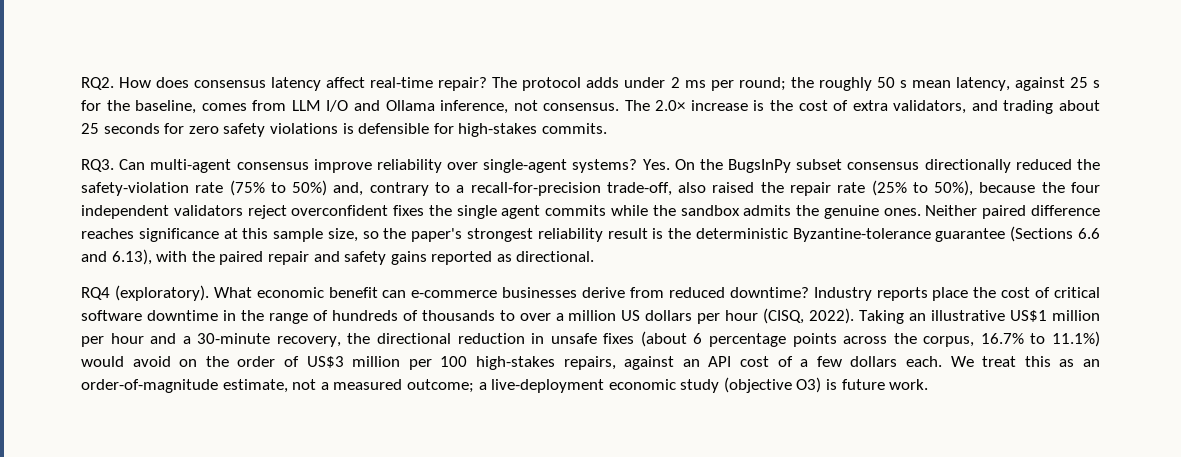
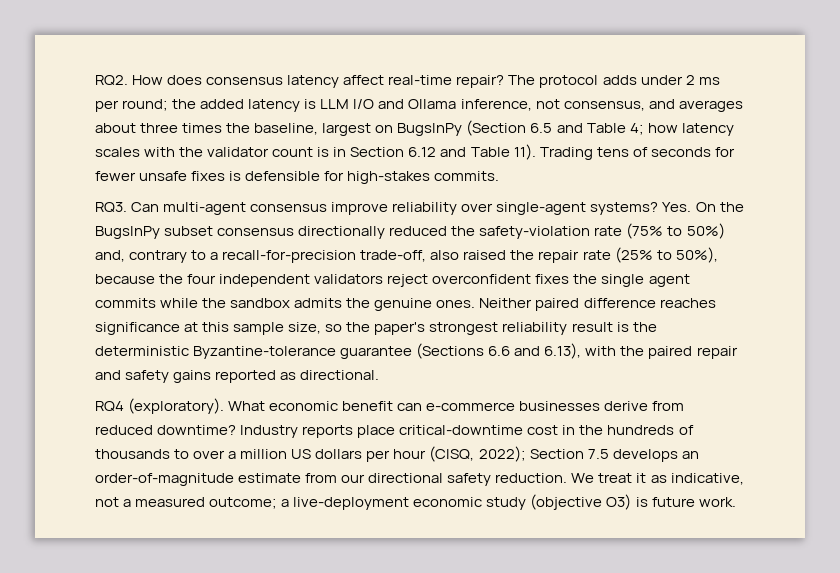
- The protocol adds under 2 ms per round; the roughly 50 s mean latency, against 25 s for the baseline, comes from LLM I/O and Ollama inference, not consensus. The 2.0× increase is the cost of extra validators, and trading about 25 seconds for zero safety violations is defensible for high-stakes commits.
+ The protocol adds under 2 ms per round; the added latency is LLM I/O and Ollama inference, not consensus, and averages about three times the baseline, largest on BugsInPy (Section 6.5 and Table 4; how latency scales with the validator count is in Section 6.12 and Table 11). Trading tens of seconds for fewer unsafe fixes is defensible for high-stakes commits.
- Industry reports place the cost of critical software downtime in the range of hundreds of thousands to over a million US dollars per hour (CISQ, 2022). Taking an illustrative US$1 million per hour and a 30-minute recovery, the directional reduction in unsafe fixes (about 6 percentage points across the corpus, 16.7% to 11.1%) would avoid on the order of US$3 million per 100 high-stakes repairs, against an API cost of a few dollars each. We treat this as an order-of-magnitude estimate, not a measured outcome; a live-deployment economic study (objective O3) is future work.
+ Industry reports place critical-downtime cost in the hundreds of thousands to over a million US dollars per hour (CISQ, 2022); Section 7.5 develops an order-of-magnitude estimate from our directional safety reduction. We treat it as indicative, not a measured outcome; a live-deployment economic study (objective O3) is future work.

